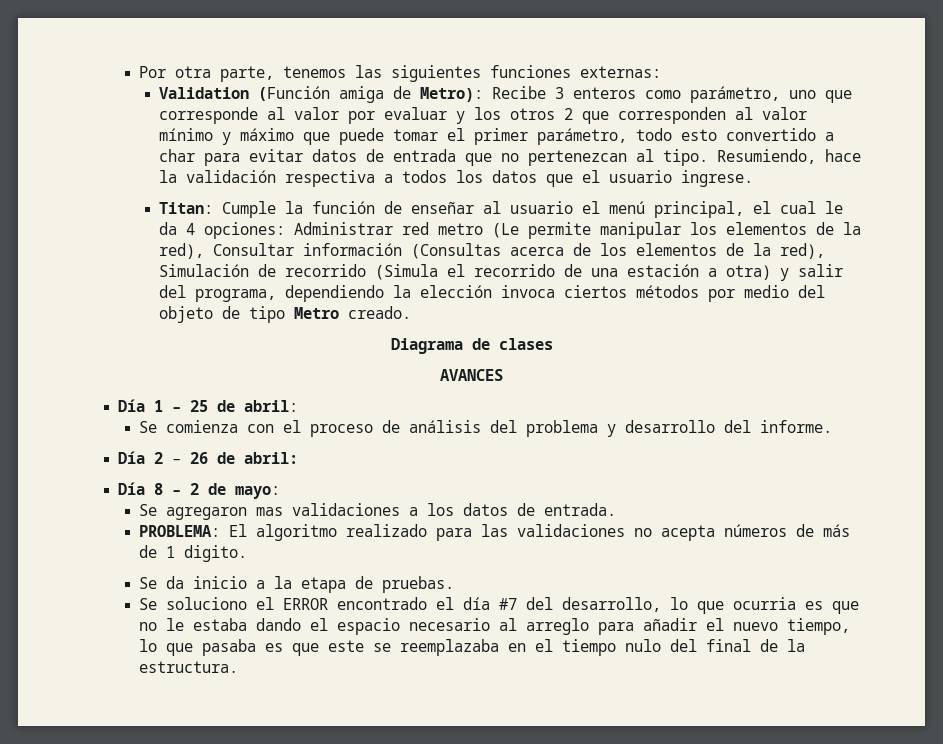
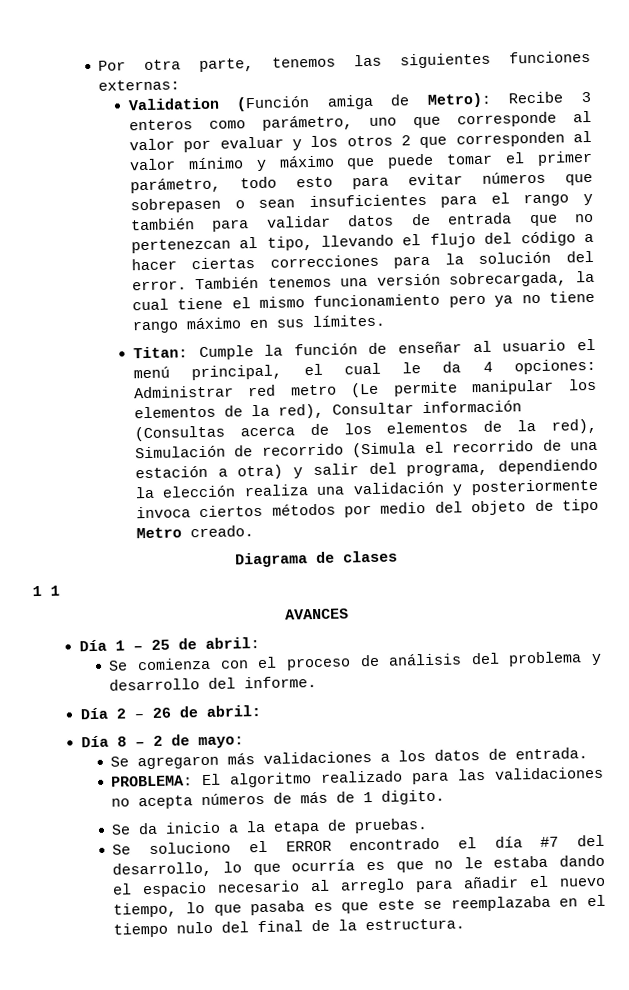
- Validation (Función amiga de Metro): Recibe 3 enteros como parámetro, uno que corresponde al valor por evaluar y los otros 2 que corresponden al valor mínimo y máximo que puede tomar el primer parámetro, todo esto convertido a char para evitar datos de entrada que no pertenezcan al tipo. Resumiendo, hace la validación respectiva a todos los datos que el usuario ingrese.
+ Validation (Función amiga de Metro): Recibe 3 enteros como parámetro, uno que corresponde al valor por evaluar y los otros 2 que corresponden al valor mínimo y máximo que puede tomar el primer parámetro, todo esto para evitar números que sobrepasen o sean insuficientes para el rango y también para validar datos de entrada que no pertenezcan al tipo, llevando el flujo del código a hacer ciertas correcciones para la solución del error. También tenemos una versión sobrecargada, la cual tiene el mismo funcionamiento pero ya no tiene rango máximo en sus límites.
- Administrar red metro (Le permite manipular los elementos de la red), Consultar información (Consultas acerca de los elementos de la red), Simulación de recorrido (Simula el recorrido de una estación a otra) y salir del programa, dependiendo la elección invoca ciertos métodos por medio del objeto de tipo Metro creado.
+ Administrar red metro (Le permite manipular los elementos de la red), Consultar información (Consultas acerca de los elementos de la red), Simulación de recorrido (Simula el recorrido de una estación a otra) y salir del programa, dependiendo la elección realiza una validación y posteriormente invoca ciertos métodos por medio del objeto de tipo Metro creado.
+ 1 1
- Se agregaron mas validaciones a los datos de entrada.
+ Se agregaron más validaciones a los datos de entrada.
- Se soluciono el ERROR encontrado el día #7 del desarrollo, lo que ocurria es que no le estaba dando el espacio necesario al arreglo para añadir el nuevo tiempo, lo que pasaba es que este se reemplazaba en el tiempo nulo del final de la estructura.
+ Se soluciono el ERROR encontrado el día #7 del desarrollo, lo que ocurría es que no le estaba dando el espacio necesario al arreglo para añadir el nuevo tiempo, lo que pasaba es que este se reemplazaba en el tiempo nulo del final de la estructura.

